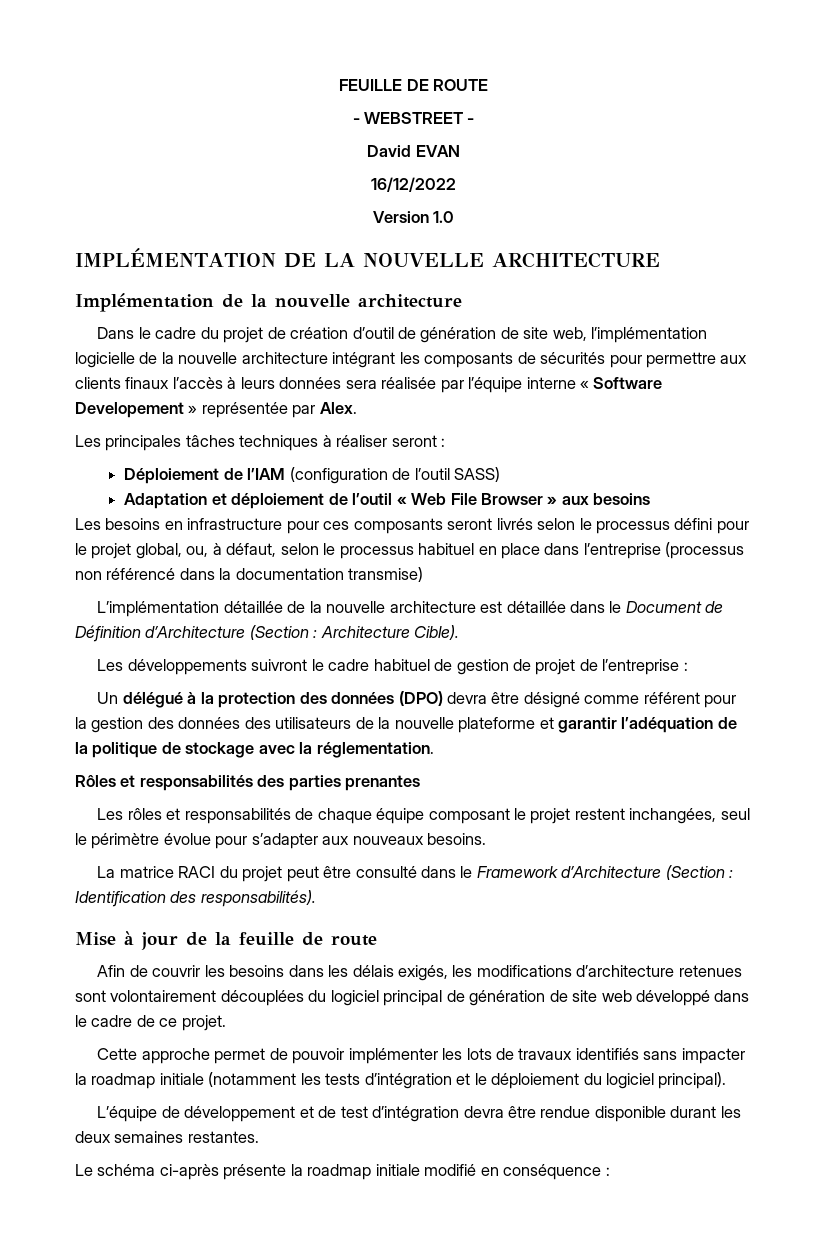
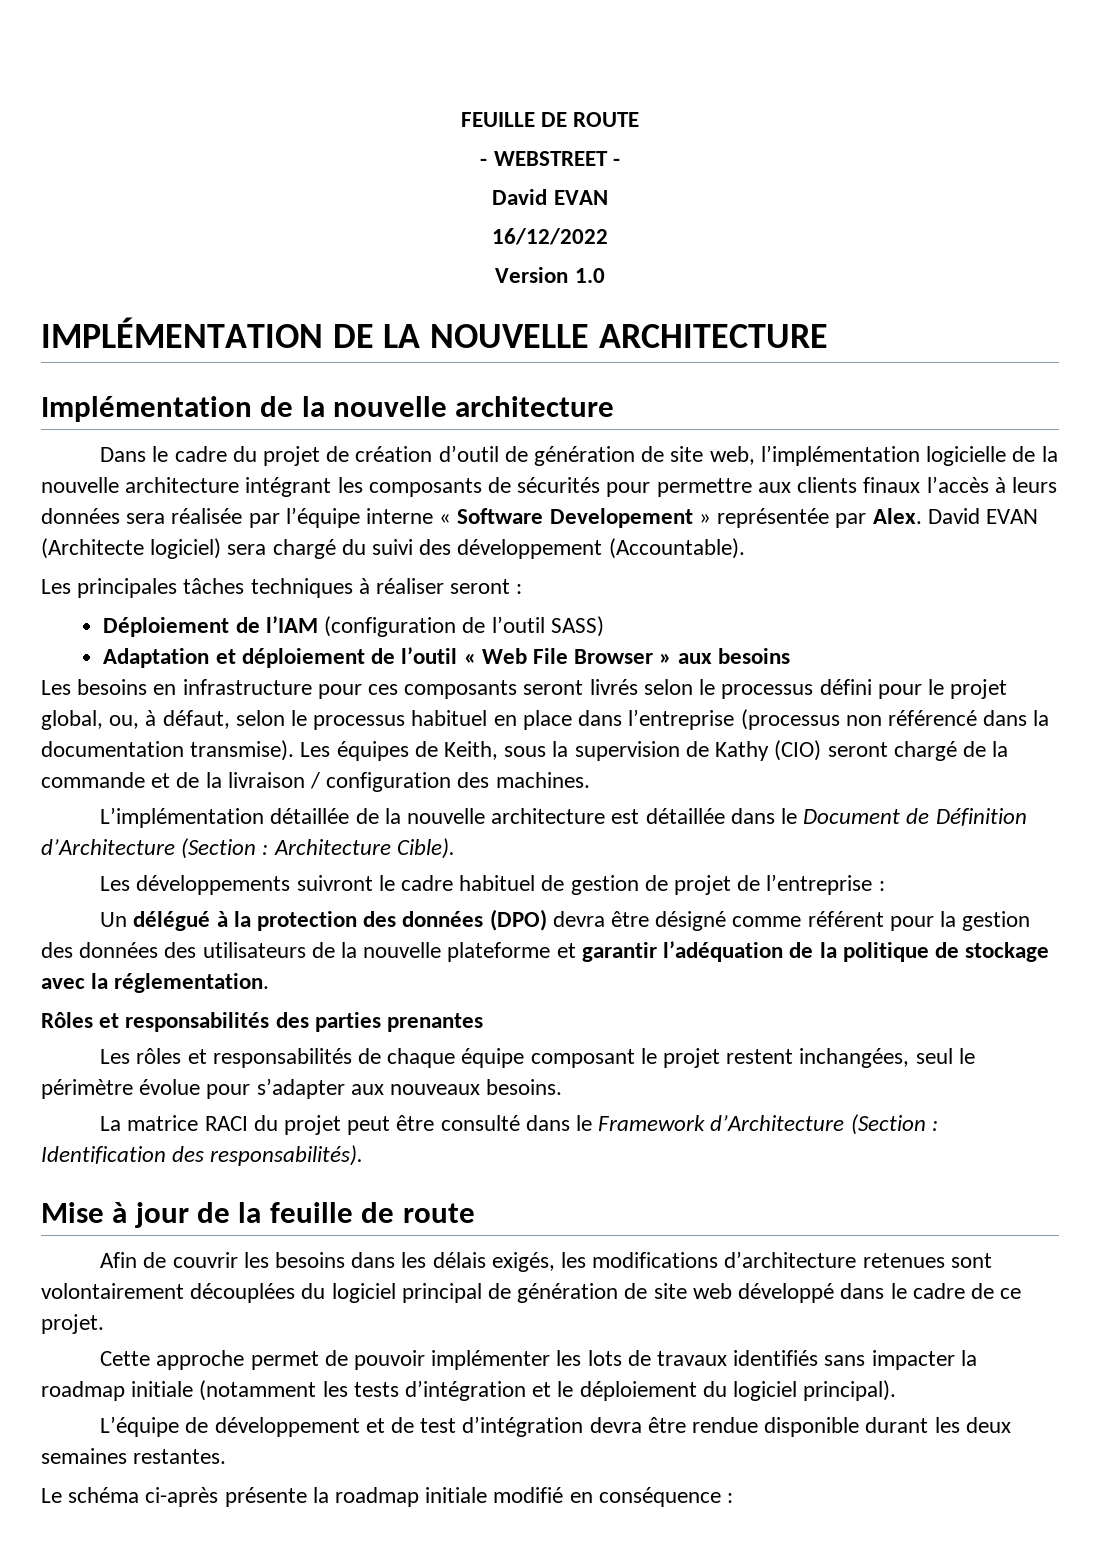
+ David EVAN (Architecte logiciel) sera chargé du suivi des développement (Accountable).
- Les besoins en infrastructure pour ces composants seront livrés selon le processus défini pour le projet global, ou, à défaut, selon le processus habituel en place dans l’entreprise (processus non référencé dans la documentation transmise)
+ Les besoins en infrastructure pour ces composants seront livrés selon le processus défini pour le projet global, ou, à défaut, selon le processus habituel en place dans l’entreprise (processus non référencé dans la documentation transmise). Les équipes de Keith, sous la supervision de Kathy (CIO) seront chargé de la commande et de la livraison / configuration des machines.

